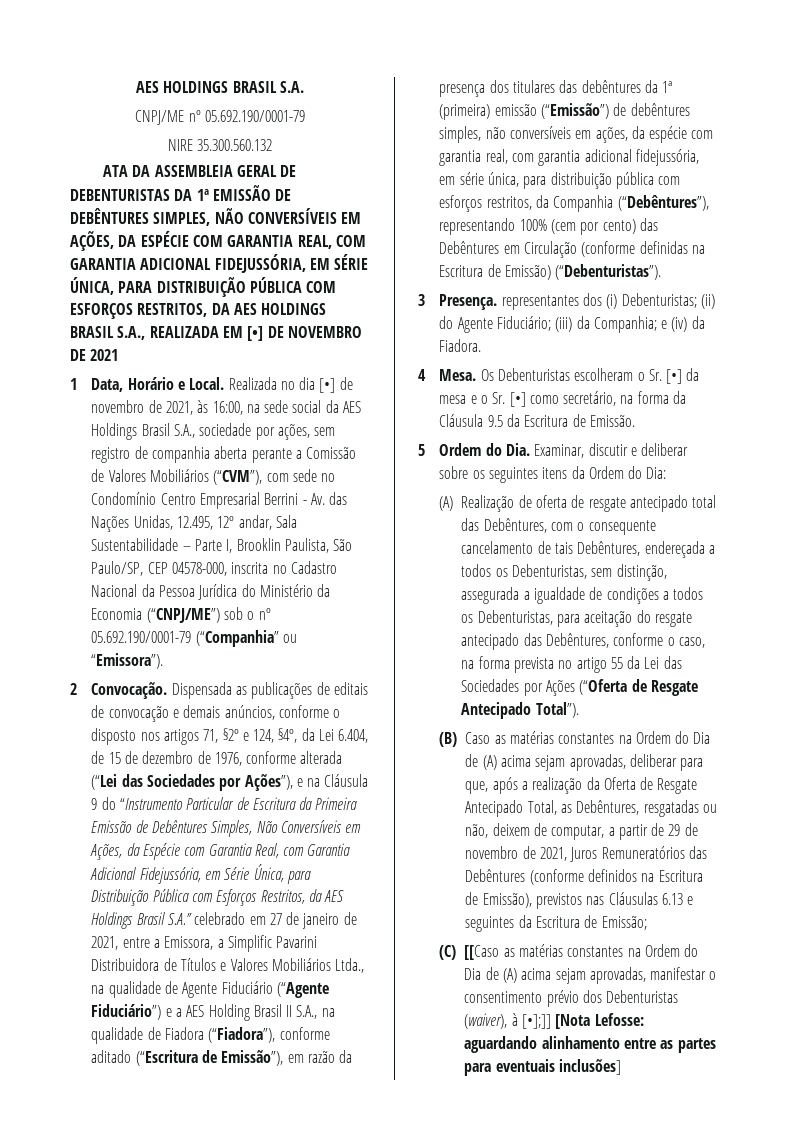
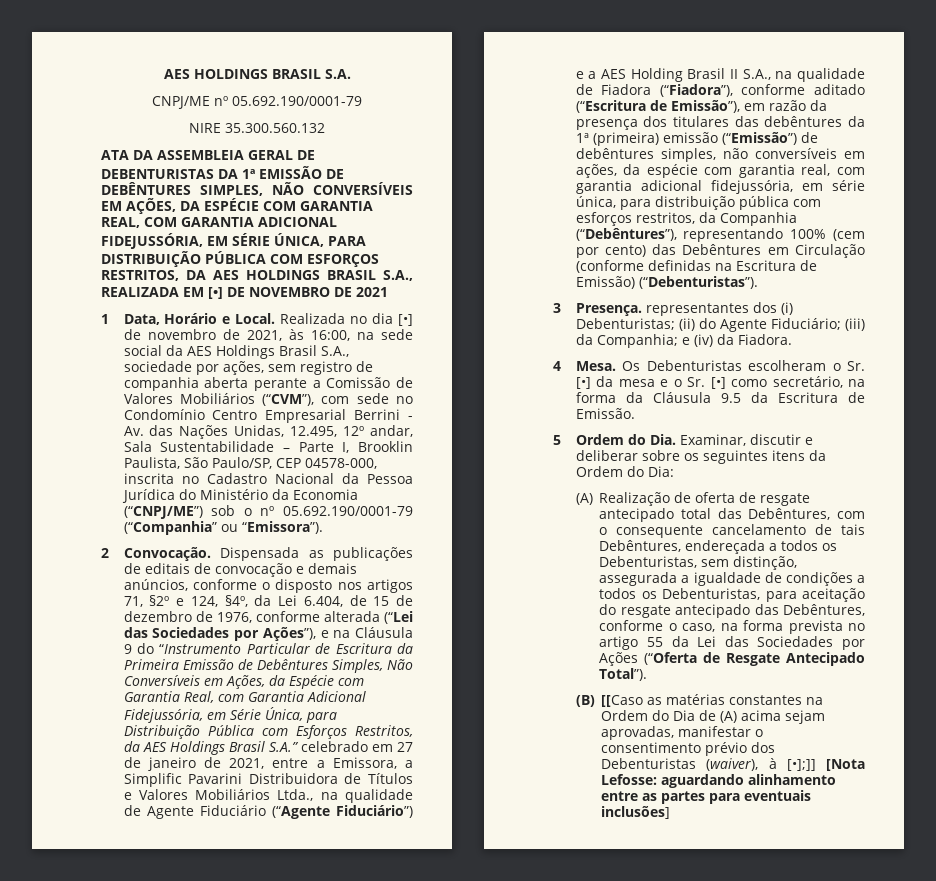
- (B) Caso as matérias constantes na Ordem do Dia de (A) acima sejam aprovadas, deliberar para que, após a realização da Oferta de Resgate Antecipado Total, as Debêntures, resgatadas ou não, deixem de computar, a partir de 29 de novembro de 2021, Juros Remuneratórios das Debêntures (conforme definidos na Escritura de Emissão), previstos nas Cláusulas 6.13 e seguintes da Escritura de Emissão;
- (C) [[Caso as matérias constantes na Ordem do Dia de (A) acima sejam aprovadas, manifestar o consentimento prévio dos Debenturistas (waiver), à [•];]] [Nota Lefosse: aguardando alinhamento entre as partes para eventuais inclusões]
+ (B) [[Caso as matérias constantes na Ordem do Dia de (A) acima sejam aprovadas, manifestar o consentimento prévio dos Debenturistas (waiver), à [•];]] [Nota Lefosse: aguardando alinhamento entre as partes para eventuais inclusões]

